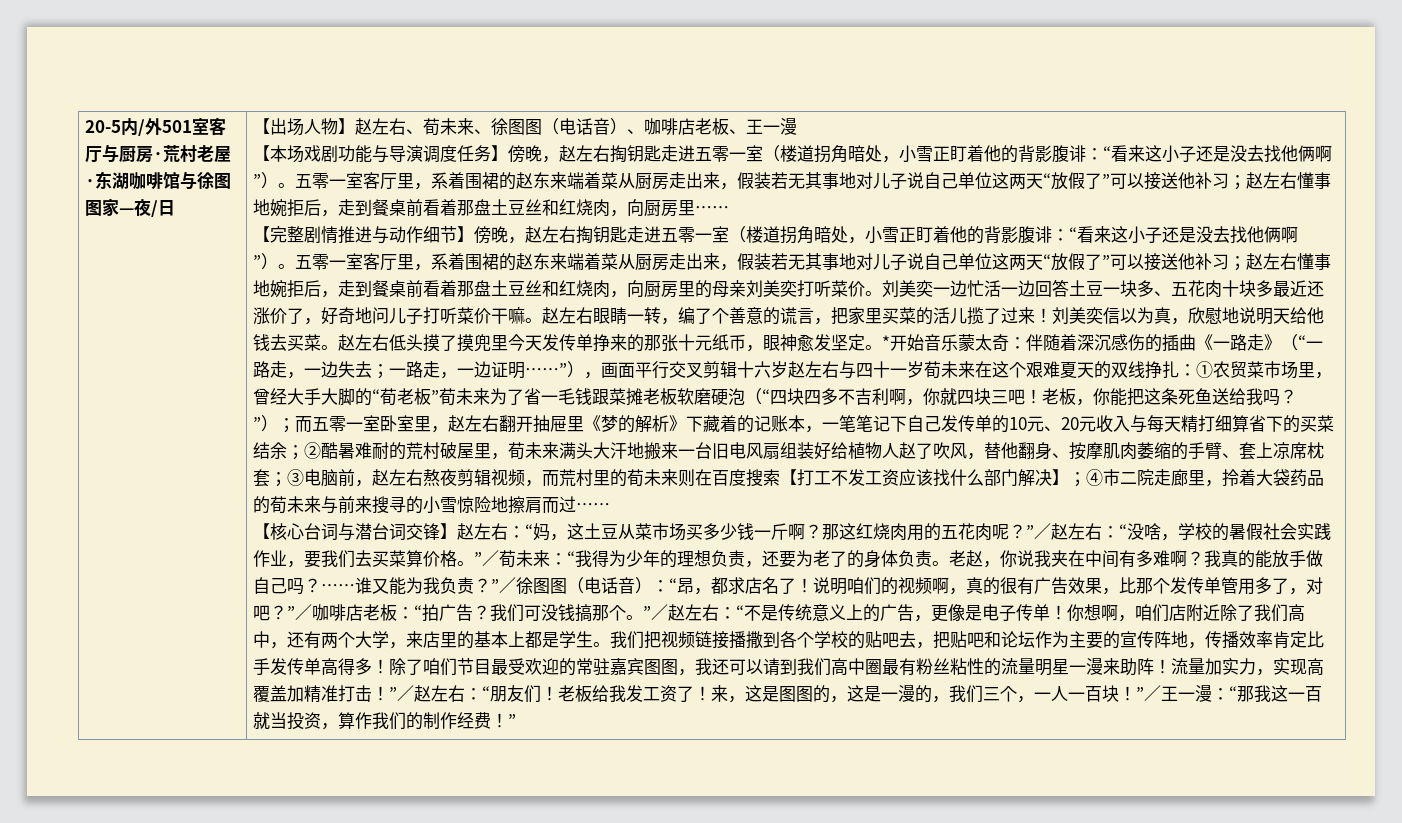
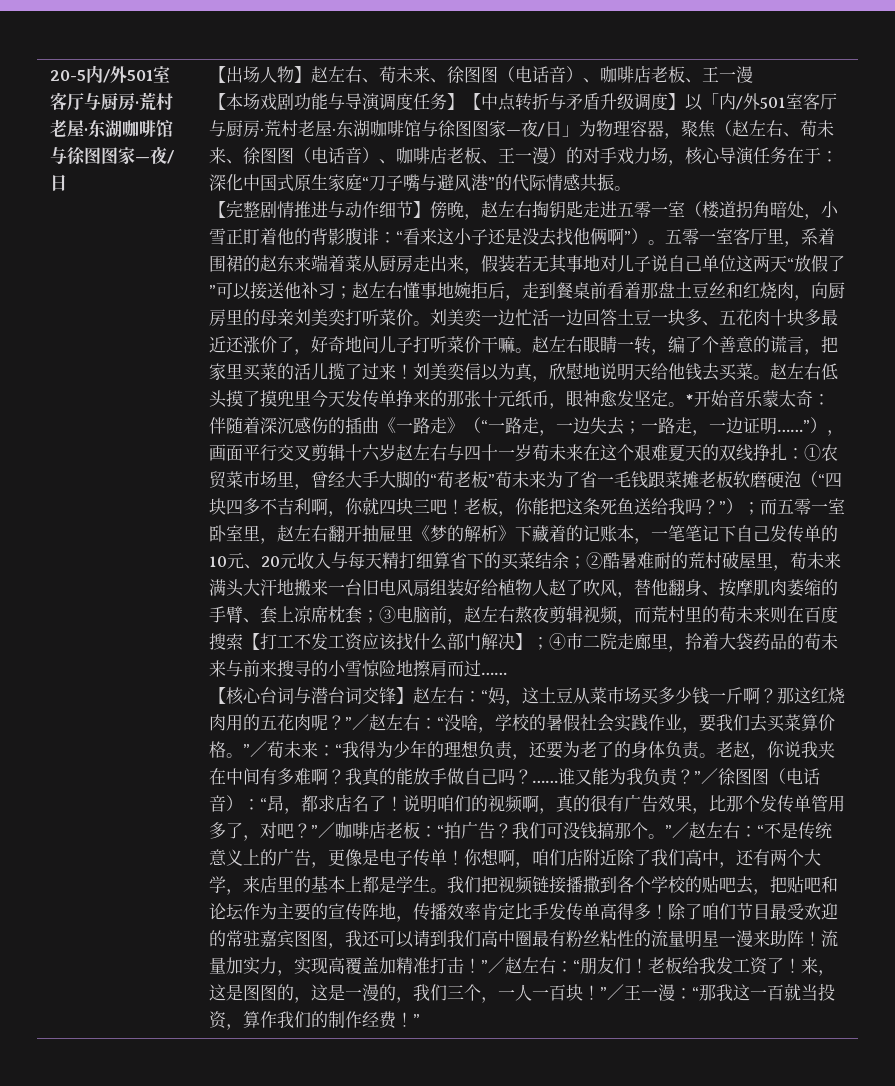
- 【本场戏剧功能与导演调度任务】傍晚，赵左右掏钥匙走进五零一室（楼道拐角暗处，小雪正盯着他的背影腹诽：“看来这小子还是没去找他俩啊”）。五零一室客厅里，系着围裙的赵东来端着菜从厨房走出来，假装若无其事地对儿子说自己单位这两天“放假了”可以接送他补习；赵左右懂事地婉拒后，走到餐桌前看着那盘土豆丝和红烧肉，向厨房里……
+ 【本场戏剧功能与导演调度任务】【中点转折与矛盾升级调度】以「内/外501室客厅与厨房·荒村老屋·东湖咖啡馆与徐图图家—夜/日」为物理容器，聚焦（赵左右、荀未来、徐图图（电话音）、咖啡店老板、王一漫）的对手戏力场，核心导演任务在于：深化中国式原生家庭“刀子嘴与避风港”的代际情感共振。

